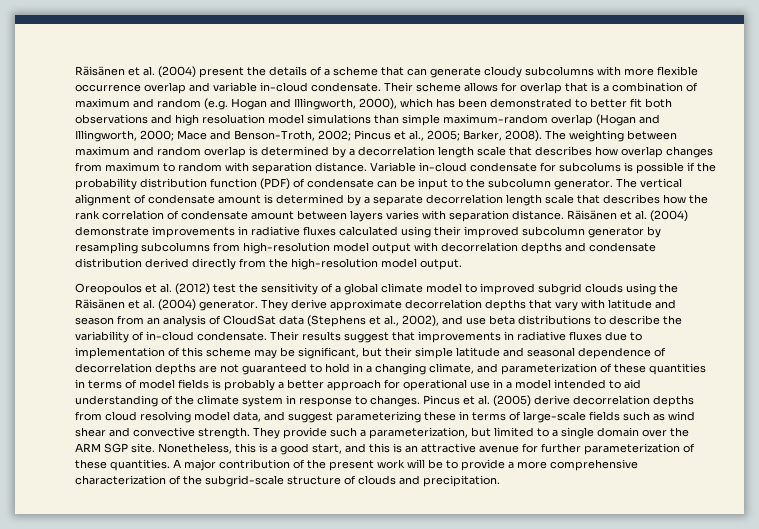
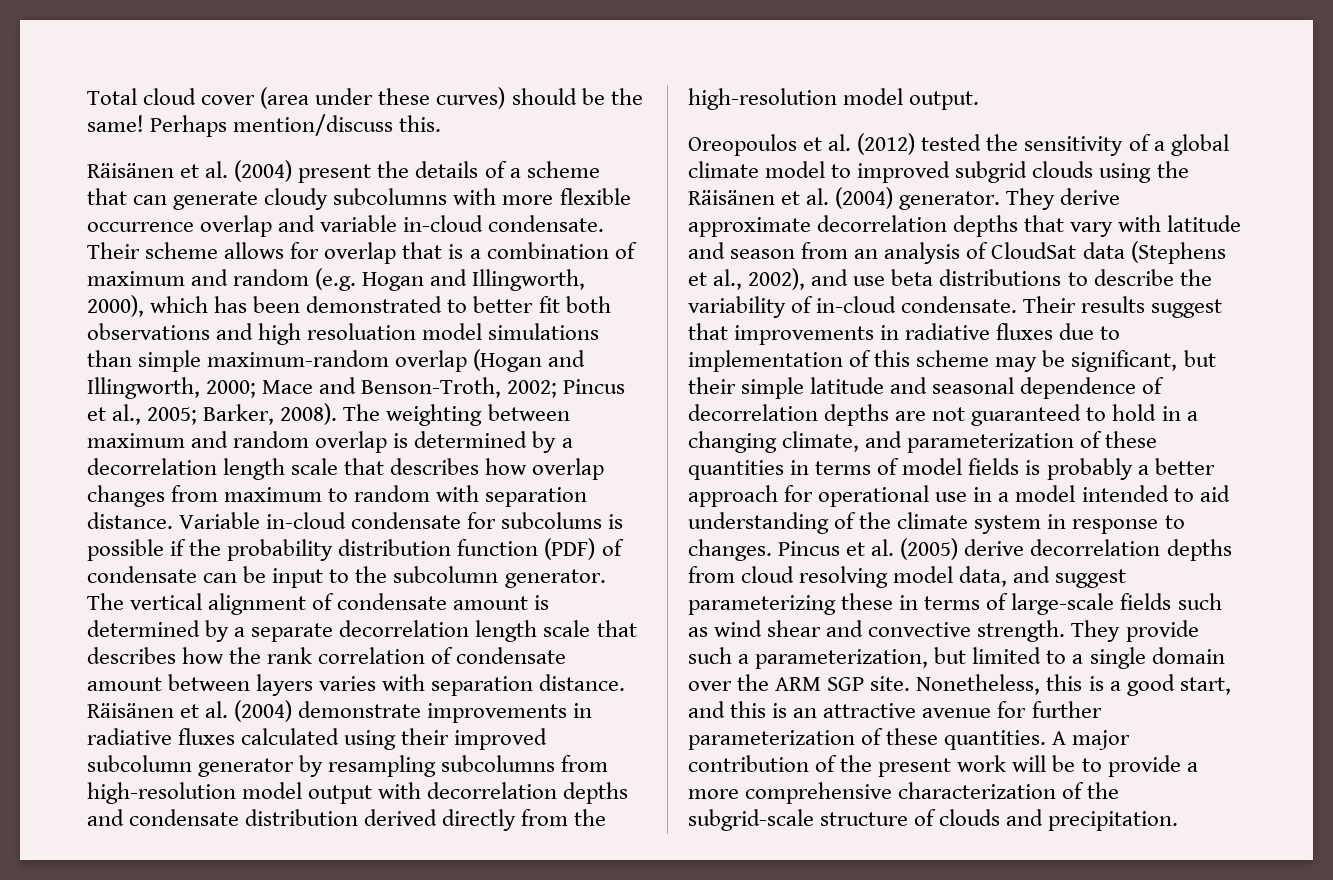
+ Total cloud cover (area under these curves) should be the same! Perhaps mention/discuss this.
- Oreopoulos et al. (2012) test the sensitivity of a global climate model to improved subgrid clouds using the Räisänen et al. (2004) generator.
+ Oreopoulos et al. (2012) tested the sensitivity of a global climate model to improved subgrid clouds using the Räisänen et al. (2004) generator.

